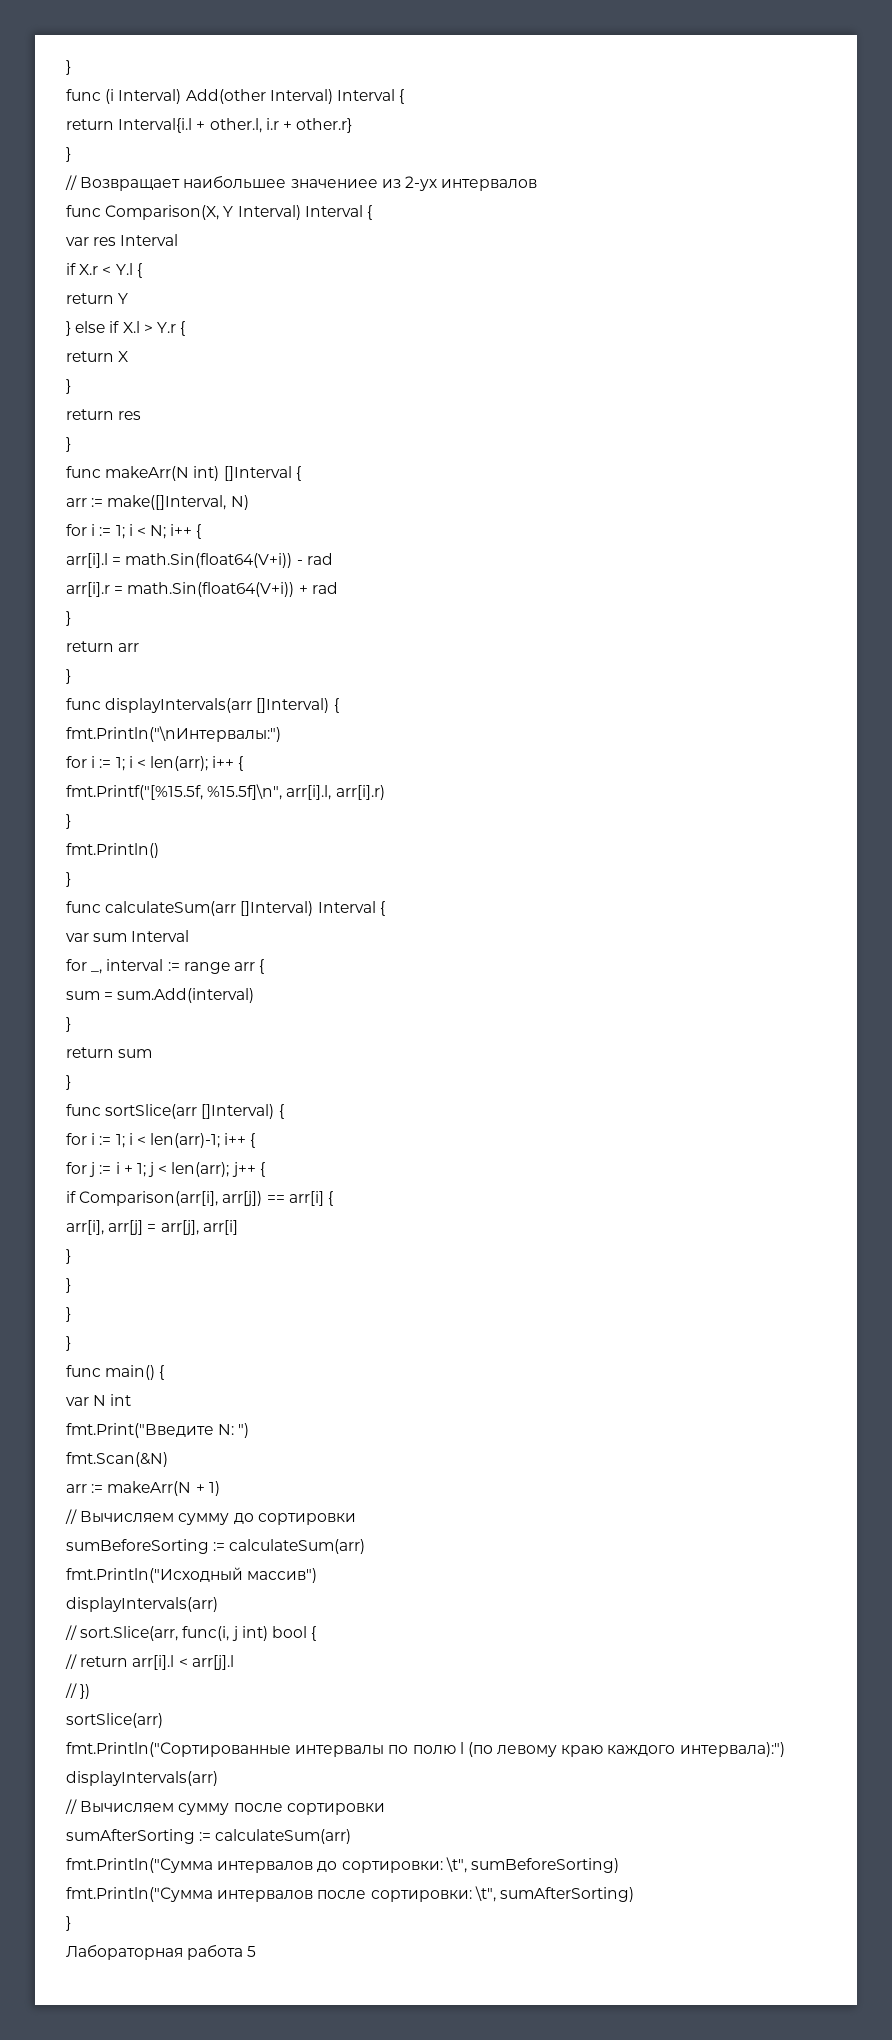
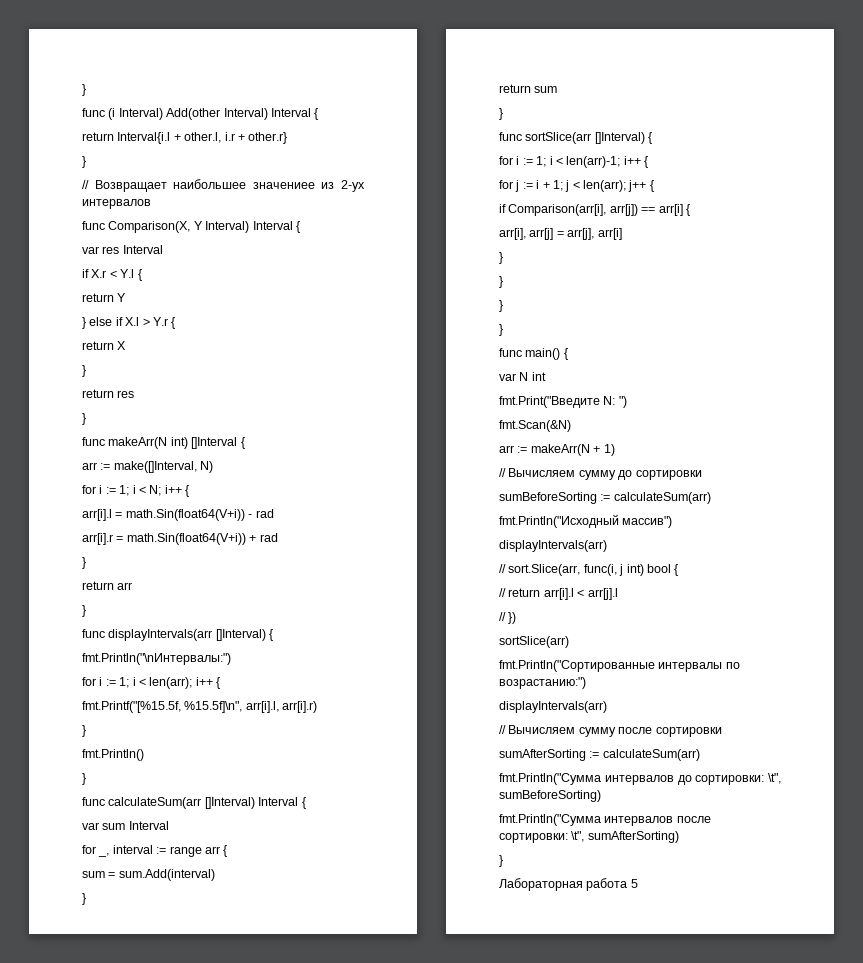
- fmt.Println("Сортированные интервалы по полю l (по левому краю каждого интервала):")
+ fmt.Println("Сортированные интервалы по возрастанию:")

